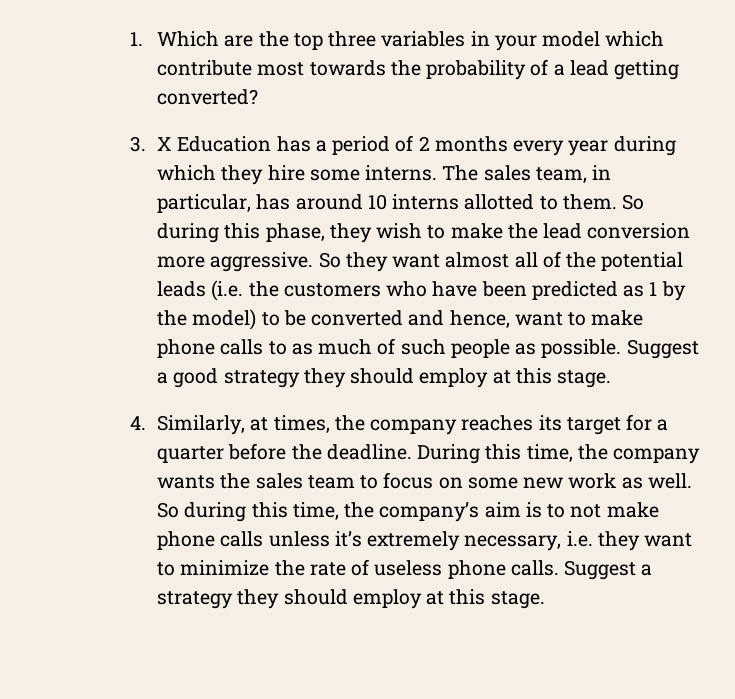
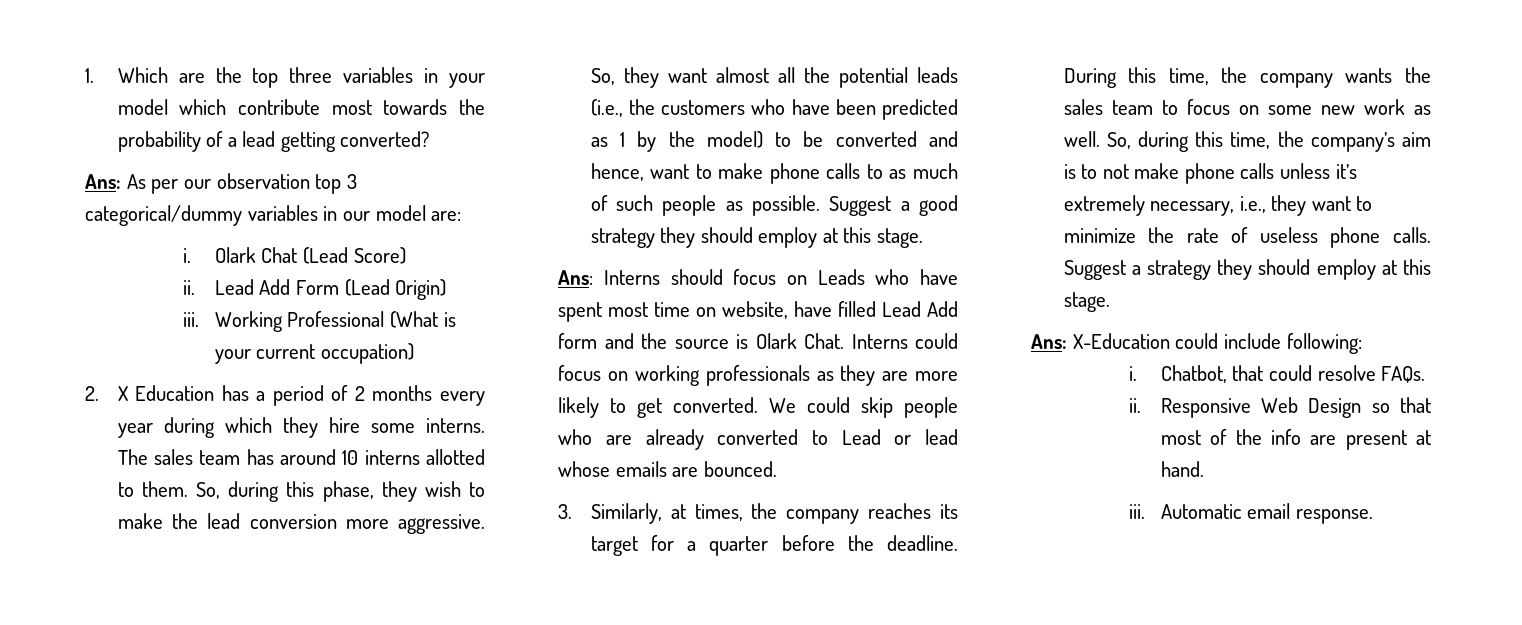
- 3. X Education has a period of 2 months every year during which they hire some interns.
+ Ans: As per our observation top 3 categorical/dummy variables in our model are:
+ i. Olark Chat (Lead Score)
+ ii. Lead Add Form (Lead Origin)
+ iii. Working Professional (What is your current occupation)
+ 2. X Education has a period of 2 months every year during which they hire some interns.
- The sales team, in particular, has around 10 interns allotted to them.
+ The sales team has around 10 interns allotted to them.
- So during this phase, they wish to make the lead conversion more aggressive.
+ So, during this phase, they wish to make the lead conversion more aggressive.
- So they want almost all of the potential leads (i.e. the customers who have been predicted as 1 by the model) to be converted and hence, want to make phone calls to as much of such people as possible.
+ So, they want almost all the potential leads (i.e., the customers who have been predicted as 1 by the model) to be converted and hence, want to make phone calls to as much of such people as possible.
- 4. Similarly, at times, the company reaches its target for a quarter before the deadline.
+ Ans: Interns should focus on Leads who have spent most time on website, have filled Lead Add form and the source is Olark Chat. Interns could focus on working professionals as they are more likely to get converted. We could skip people who are already converted to Lead or lead whose emails are bounced.
+ 3. Similarly, at times, the company reaches its target for a quarter before the deadline.
- So during this time, the company’s aim is to not make phone calls unless it’s extremely necessary, i.e. they want to minimize the rate of useless phone calls.
+ So, during this time, the company’s aim is to not make phone calls unless it’s extremely necessary, i.e., they want to minimize the rate of useless phone calls.
+ Ans: X-Education could include following:
+ i. Chatbot, that could resolve FAQs.
+ ii. Responsive Web Design so that most of the info are present at hand.
+ iii. Automatic email response.

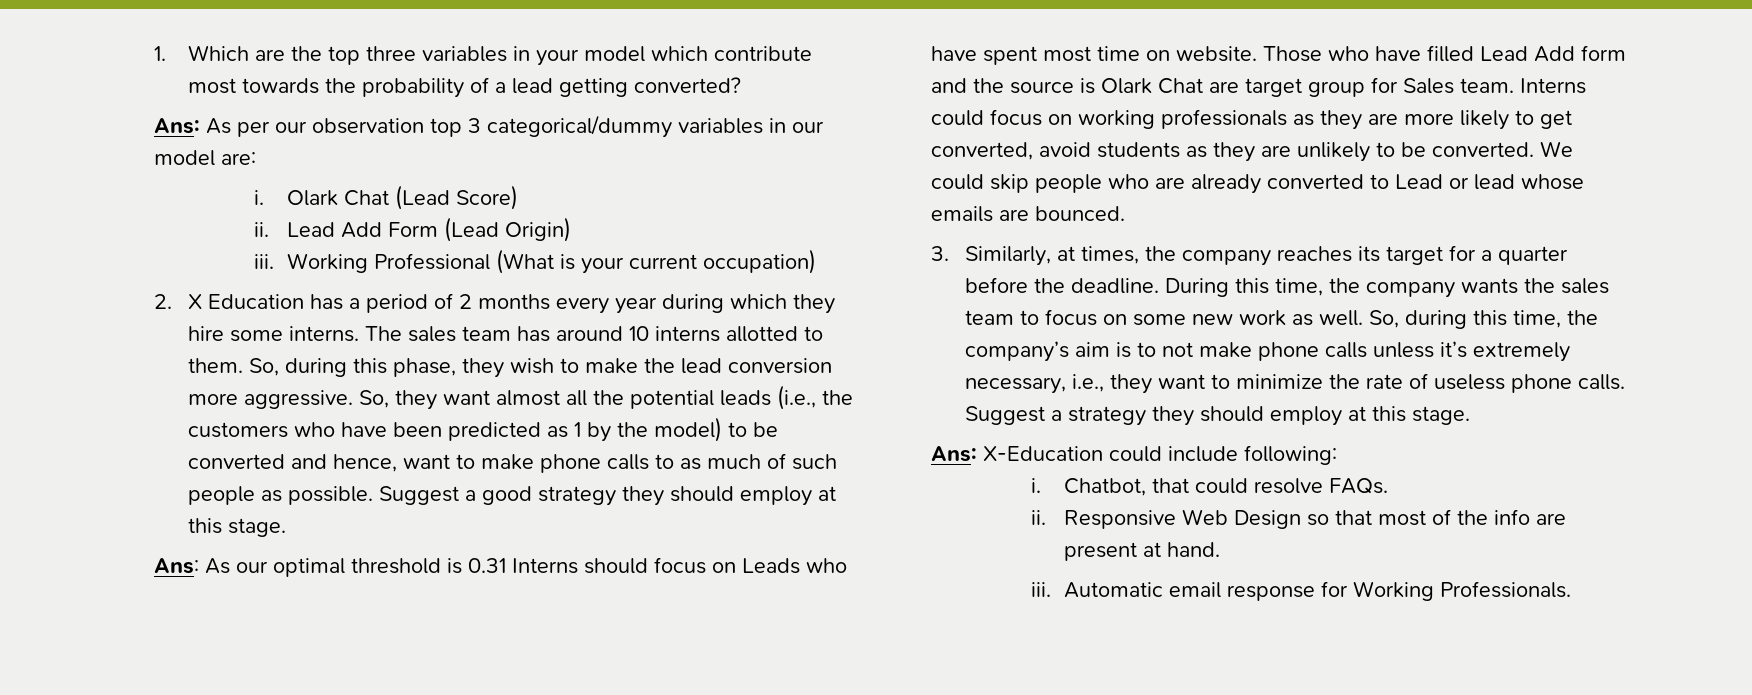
- Ans: Interns should focus on Leads who have spent most time on website, have filled Lead Add form and the source is Olark Chat.
+ Ans: As our optimal threshold is 0.31 Interns should focus on Leads who have spent most time on website. Those who have filled Lead Add form and the source is Olark Chat are target group for Sales team.
- Interns could focus on working professionals as they are more likely to get converted.
+ Interns could focus on working professionals as they are more likely to get converted, avoid students as they are unlikely to be converted.
- Automatic email response.
+ Automatic email response for Working Professionals.

